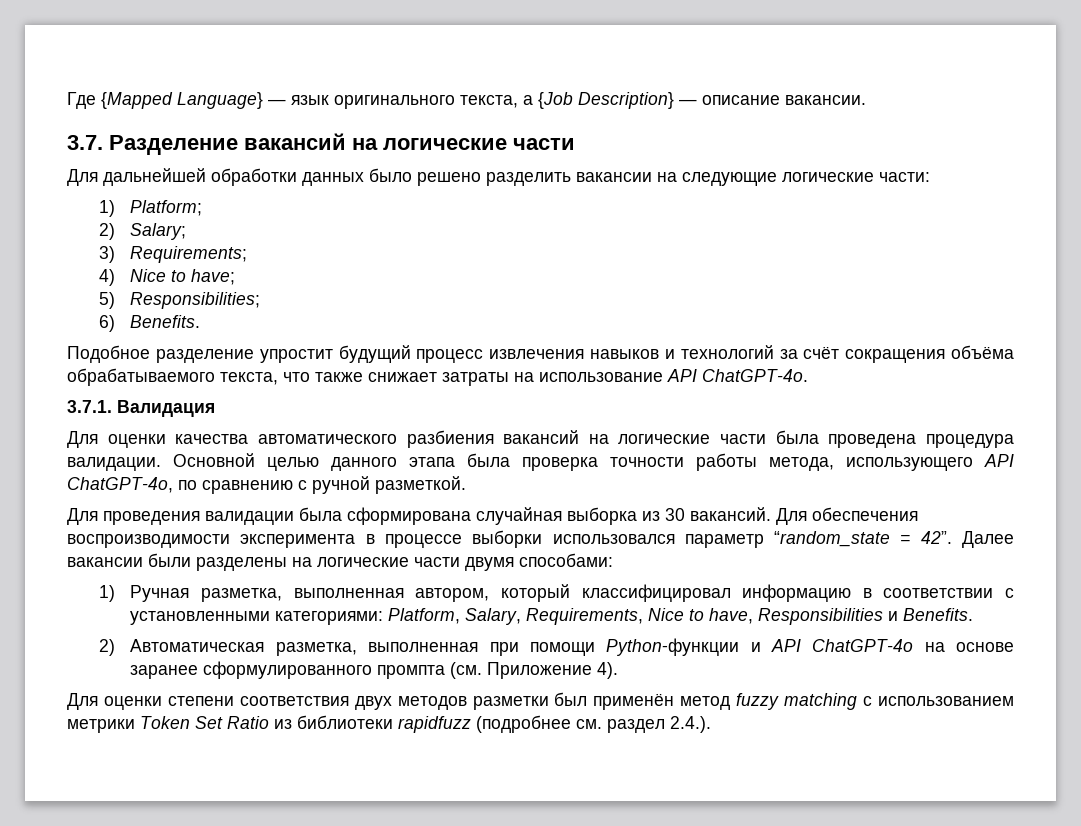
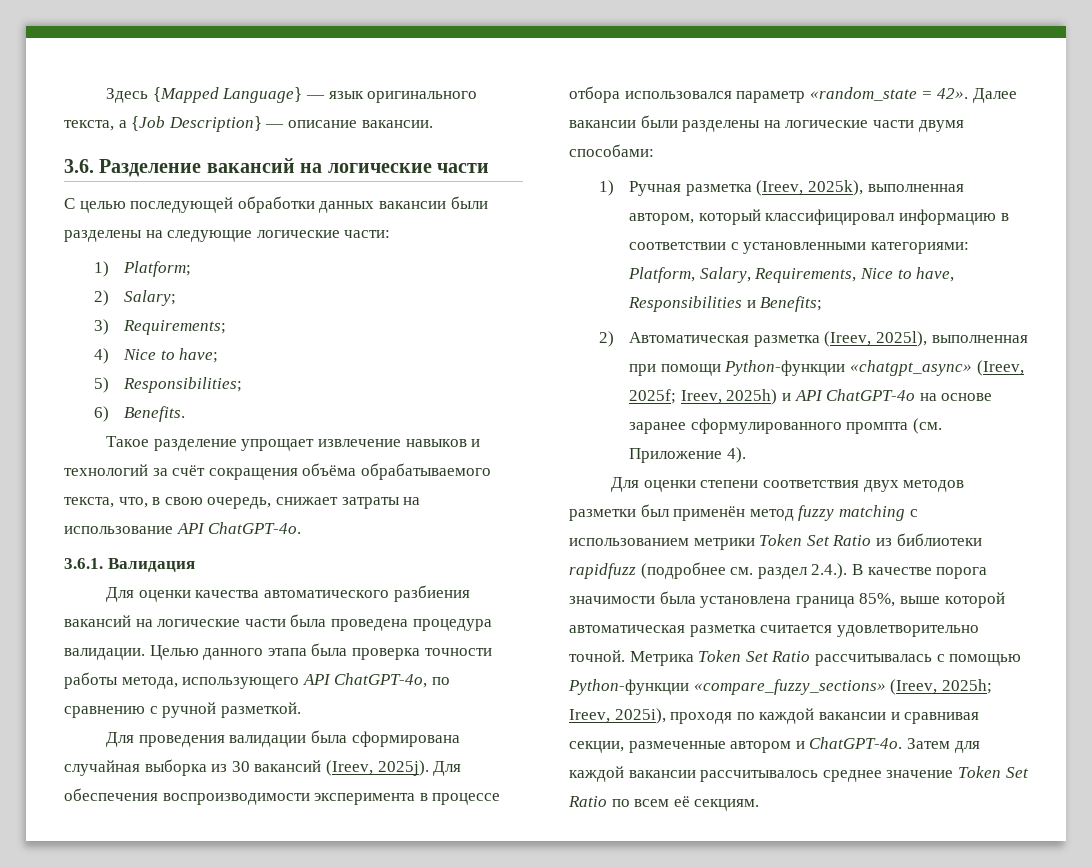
- Где {Mapped Language} — язык оригинального текста, а {Job Description} — описание вакансии.
+ Здесь {Mapped Language} — язык оригинального текста, а {Job Description} — описание вакансии.
- 3.7. Разделение вакансий на логические части
+ 3.6. Разделение вакансий на логические части
- Для дальнейшей обработки данных было решено разделить вакансии на следующие логические части:
+ С целью последующей обработки данных вакансии были разделены на следующие логические части:
- Подобное разделение упростит будущий процесс извлечения навыков и технологий за счёт сокращения объёма обрабатываемого текста, что также снижает затраты на использование API ChatGPT-4o.
+ Такое разделение упрощает извлечение навыков и технологий за счёт сокращения объёма обрабатываемого текста, что, в свою очередь, снижает затраты на использование API ChatGPT-4o.
- 3.7.1. Валидация
+ 3.6.1. Валидация
- Основной целью данного этапа была проверка точности работы метода, использующего API ChatGPT-4o, по сравнению с ручной разметкой.
+ Целью данного этапа была проверка точности работы метода, использующего API ChatGPT-4o, по сравнению с ручной разметкой.
- Для проведения валидации была сформирована случайная выборка из 30 вакансий.
+ Для проведения валидации была сформирована случайная выборка из 30 вакансий (Ireev, 2025j).
- Для обеспечения воспроизводимости эксперимента в процессе выборки использовался параметр “random_state = 42”.
+ Для обеспечения воспроизводимости эксперимента в процессе отбора использовался параметр «random_state = 42».
- 1) Ручная разметка, выполненная автором, который классифицировал информацию в соответствии с установленными категориями: Platform, Salary, Requirements, Nice to have, Responsibilities и Benefits.
+ 1) Ручная разметка (Ireev, 2025k), выполненная автором, который классифицировал информацию в соответствии с установленными категориями: Platform, Salary, Requirements, Nice to have, Responsibilities и Benefits;
- 2) Автоматическая разметка, выполненная при помощи Python-функции и API ChatGPT-4o на основе заранее сформулированного промпта (см. Приложение 4).
+ 2) Автоматическая разметка (Ireev, 2025l), выполненная при помощи Python-функции «chatgpt_async» (Ireev, 2025f; Ireev, 2025h) и API ChatGPT-4o на основе заранее сформулированного промпта (см. Приложение 4).
- Для оценки степени соответствия двух методов разметки был применён метод fuzzy matching с использованием метрики Token Set Ratio из библиотеки rapidfuzz (подробнее см. раздел 2.4.).
+ Для оценки степени соответствия двух методов разметки был применён метод fuzzy matching с использованием метрики Token Set Ratio из библиотеки rapidfuzz (подробнее см. раздел 2.4.). В качестве порога значимости была установлена граница 85%, выше которой автоматическая разметка считается удовлетворительно точной. Метрика Token Set Ratio рассчитывалась с помощью Python-функции «compare_fuzzy_sections» (Ireev, 2025h; Ireev, 2025i), проходя по каждой вакансии и сравнивая секции, размеченные автором и ChatGPT-4o. Затем для каждой вакансии рассчитывалось среднее значение Token Set Ratio по всем её секциям.

